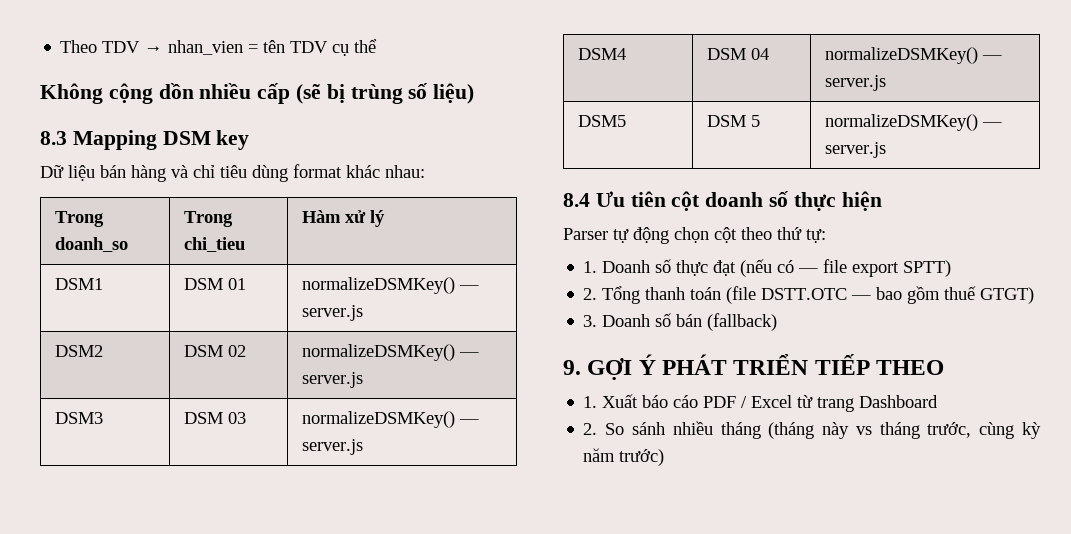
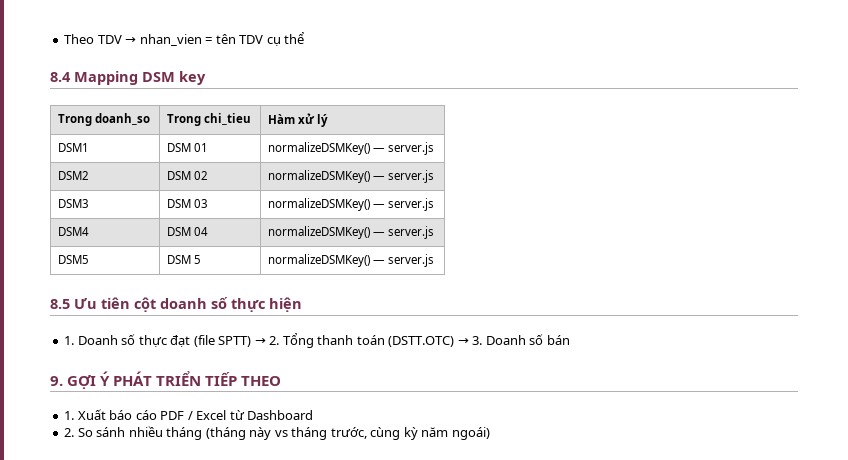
- Không cộng dồn nhiều cấp (sẽ bị trùng số liệu)
- 8.3 Mapping DSM key
- Dữ liệu bán hàng và chỉ tiêu dùng format khác nhau:
+ 8.4 Mapping DSM key
- 8.4 Ưu tiên cột doanh số thực hiện
+ 8.5 Ưu tiên cột doanh số thực hiện
- Parser tự động chọn cột theo thứ tự:
- 1. Doanh số thực đạt (nếu có — file export SPTT)
- 2. Tổng thanh toán (file DSTT.OTC — bao gồm thuế GTGT)
- 3. Doanh số bán (fallback)
+ 1. Doanh số thực đạt (file SPTT) → 2. Tổng thanh toán (DSTT.OTC) → 3. Doanh số bán
- 1. Xuất báo cáo PDF / Excel từ trang Dashboard
+ 1. Xuất báo cáo PDF / Excel từ Dashboard
- 2. So sánh nhiều tháng (tháng này vs tháng trước, cùng kỳ năm trước)
+ 2. So sánh nhiều tháng (tháng này vs tháng trước, cùng kỳ năm ngoái)

